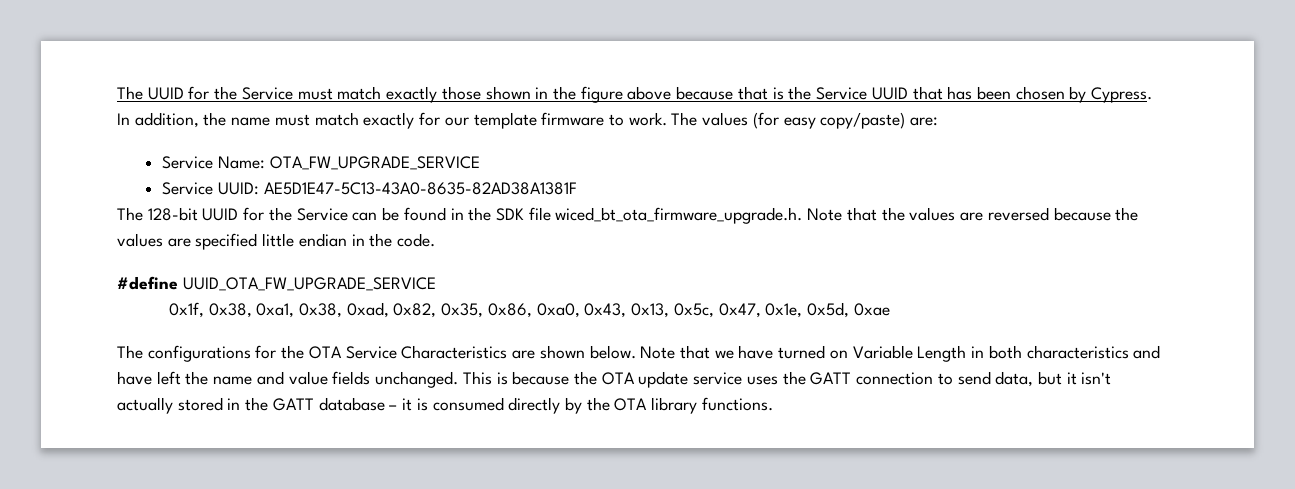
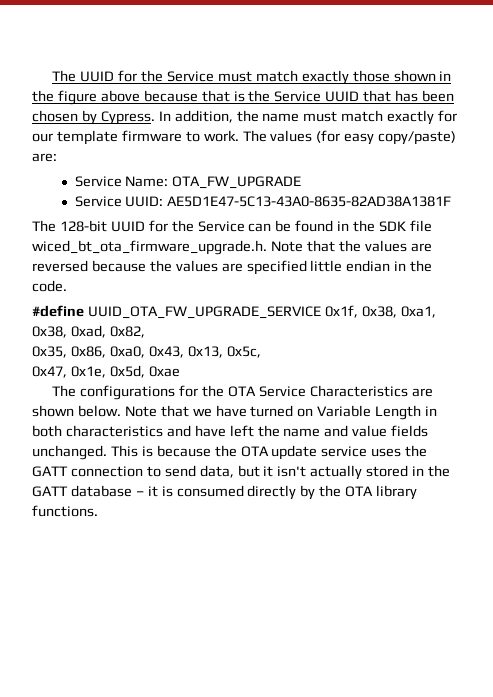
- Service Name: OTA_FW_UPGRADE_SERVICE
+ Service Name: OTA_FW_UPGRADE
- #define UUID_OTA_FW_UPGRADE_SERVICE
- 0x1f, 0x38, 0xa1, 0x38, 0xad, 0x82, 0x35, 0x86, 0xa0, 0x43, 0x13, 0x5c, 0x47, 0x1e, 0x5d, 0xae
+ #define UUID_OTA_FW_UPGRADE_SERVICE 0x1f, 0x38, 0xa1, 0x38, 0xad, 0x82,
+ 0x35, 0x86, 0xa0, 0x43, 0x13, 0x5c,
+ 0x47, 0x1e, 0x5d, 0xae

